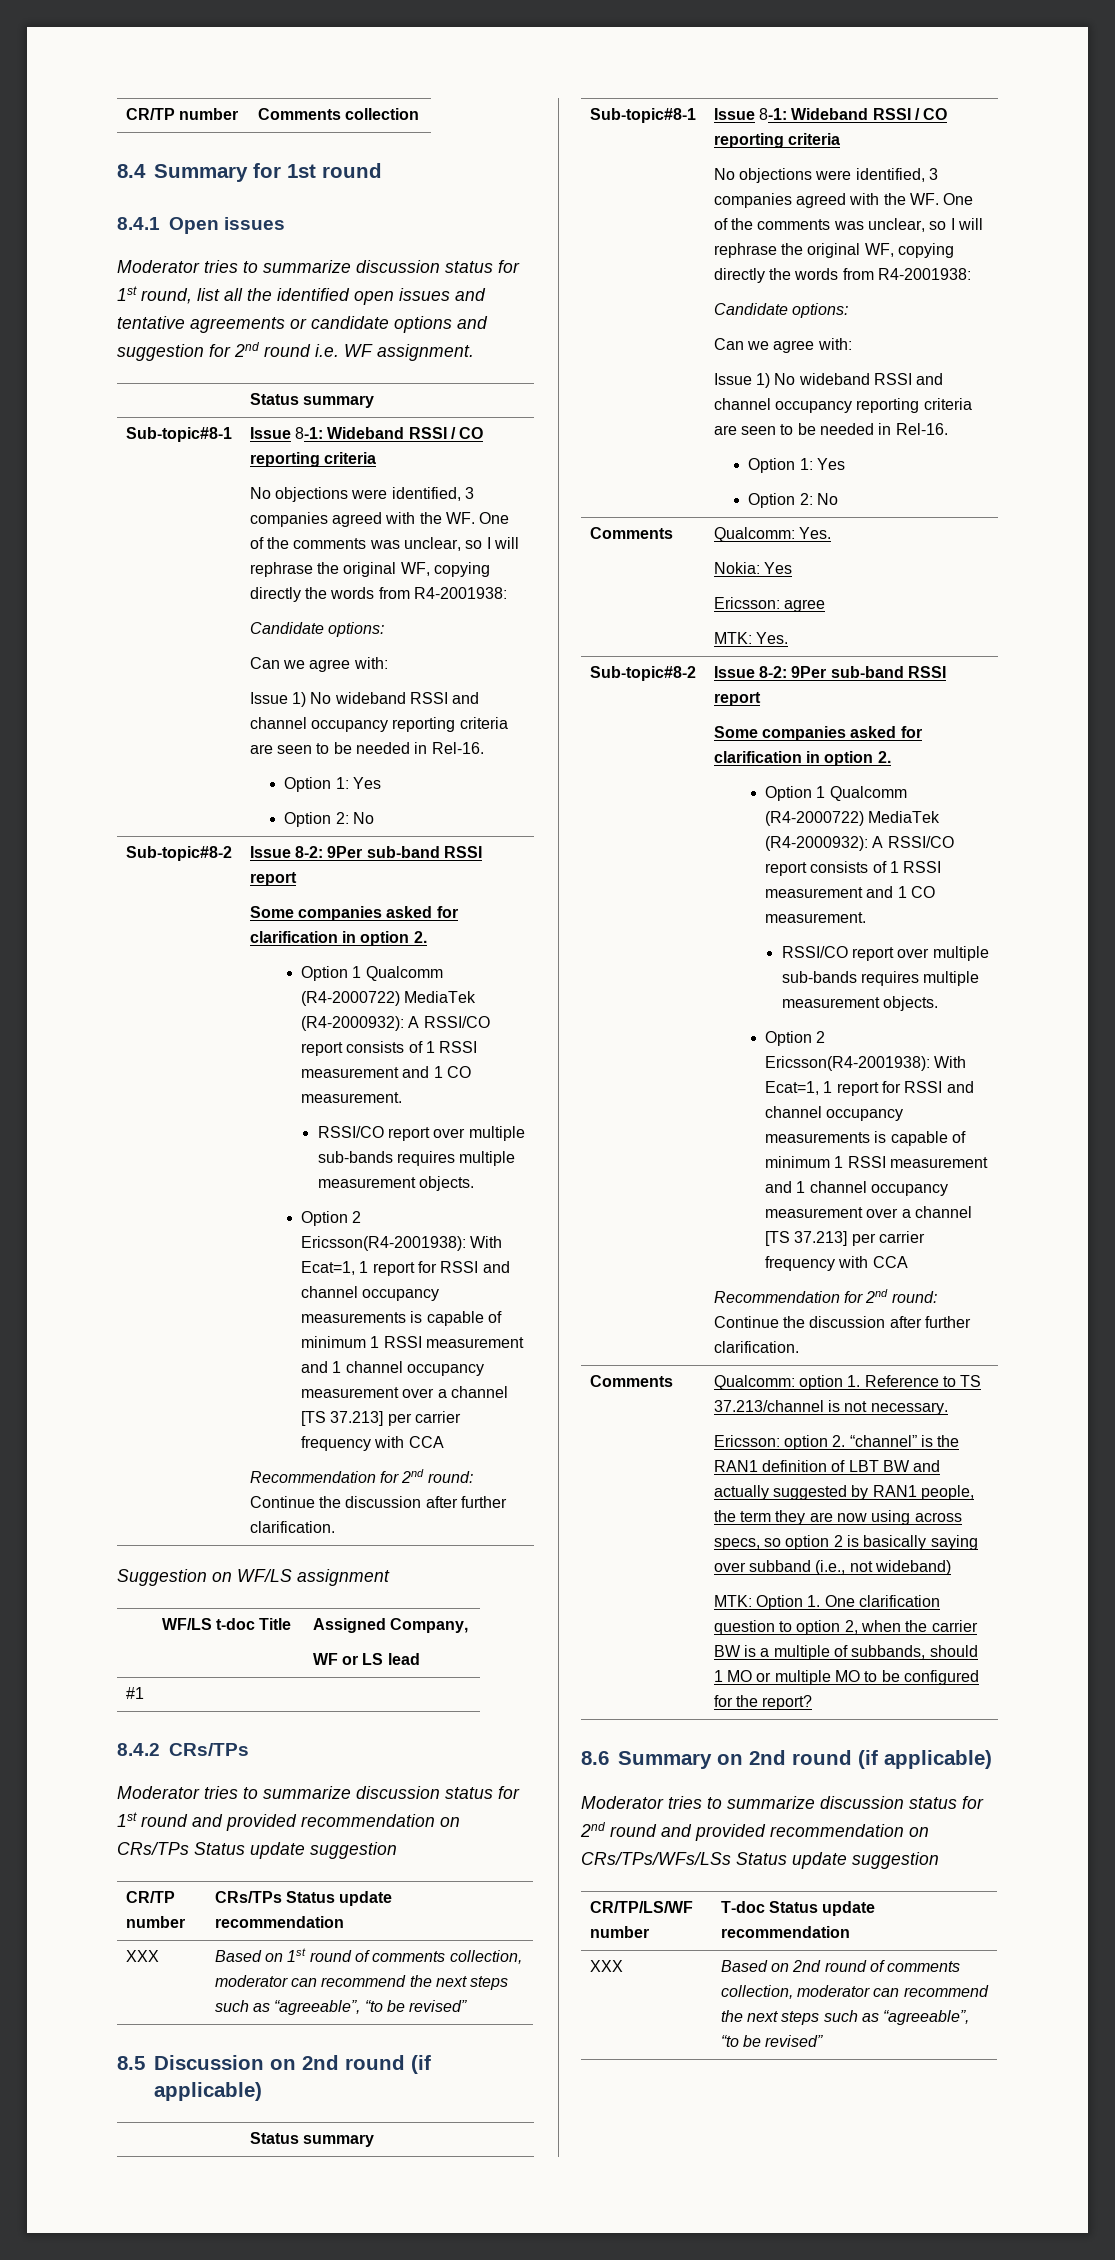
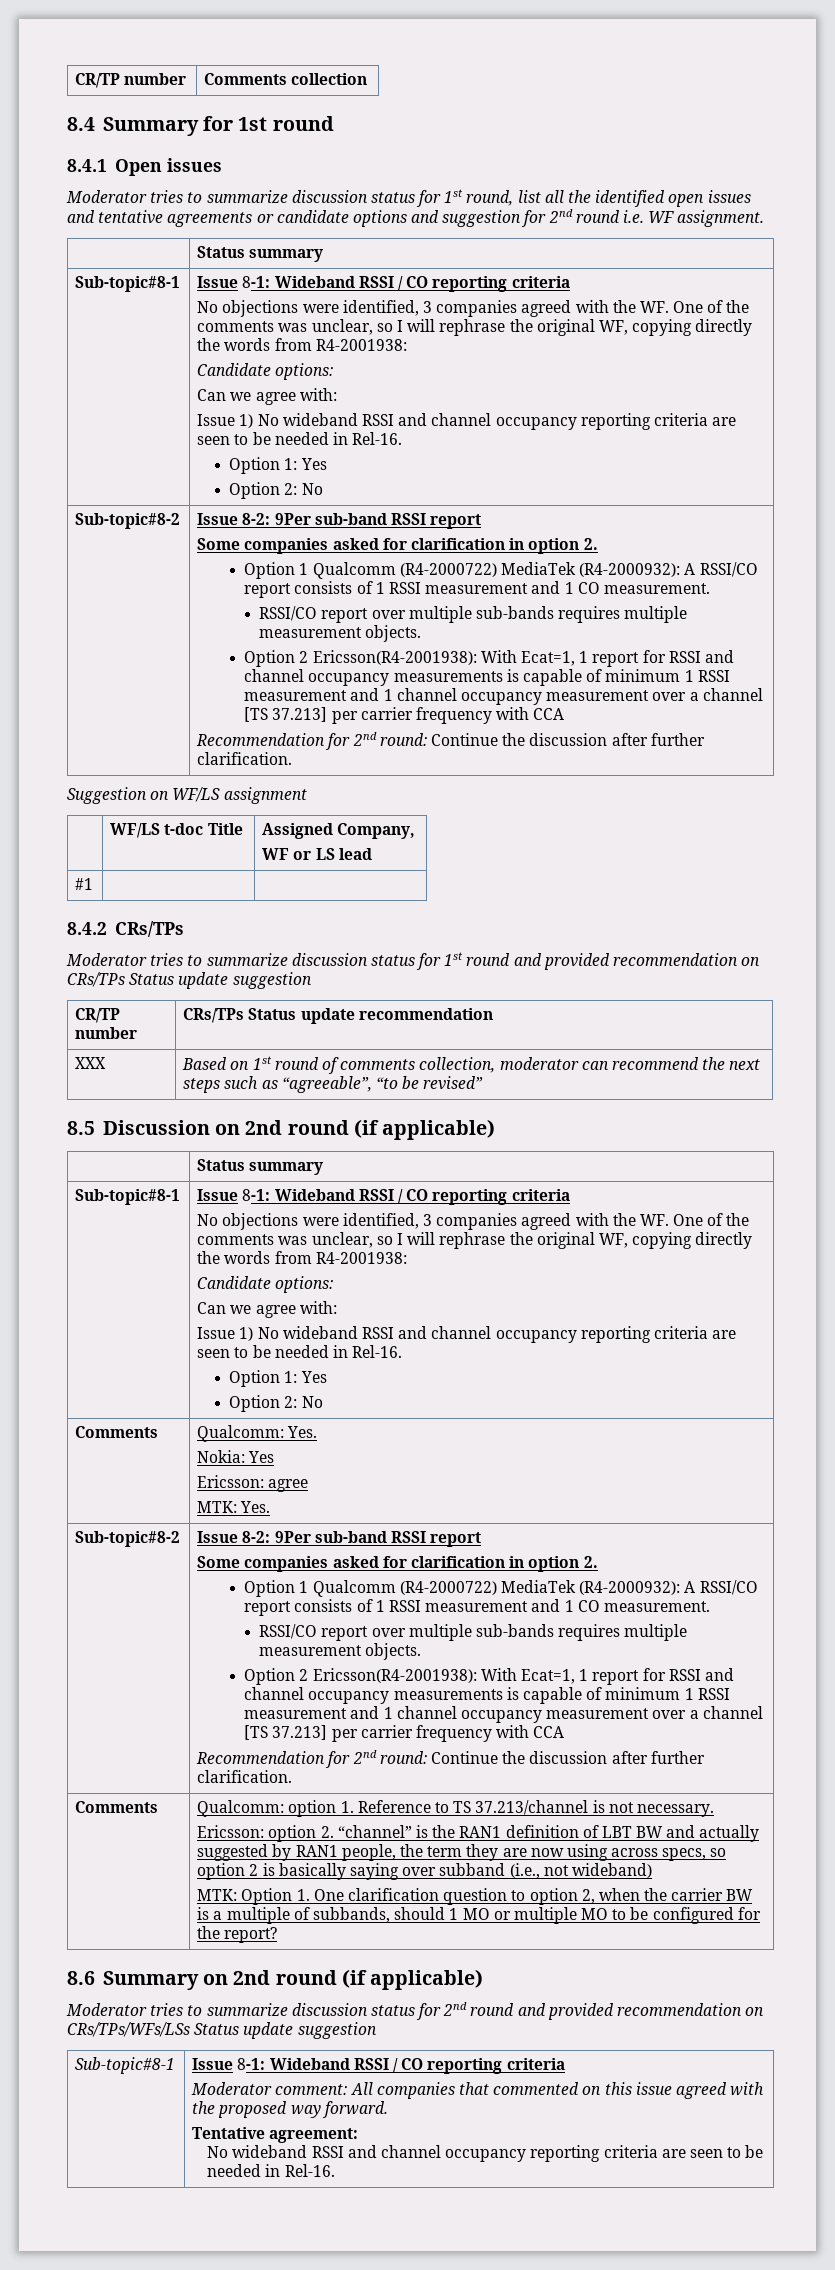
  Moderator tries to summarize discussion status for 2nd round and provided recommendation on CRs/TPs/WFs/LSs Status update suggestion
- CR/TP/LS/WF number | T-doc Status update recommendation
- XXX | Based on 2nd round of comments collection, moderator can recommend the next steps such as “agreeable”, “to be revised”
+ Sub-topic#8-1 | Issue 8-1: Wideband RSSI / CO reporting criteria
+ Moderator comment: All companies that commented on this issue agreed with the proposed way forward.
+ Tentative agreement:
+ No wideband RSSI and channel occupancy reporting criteria are seen to be needed in Rel-16.

